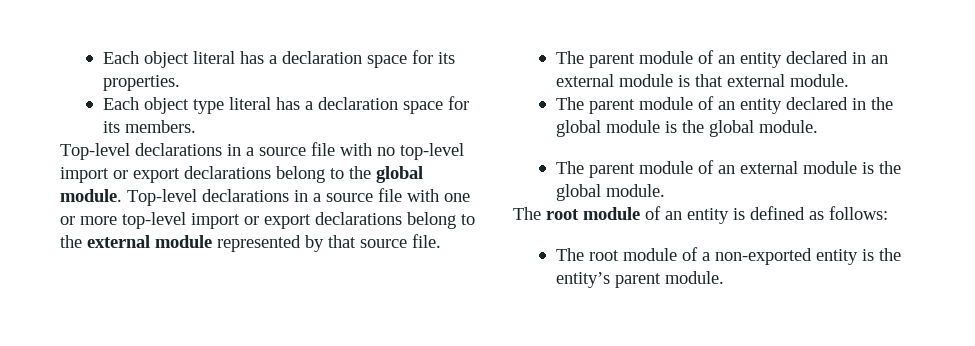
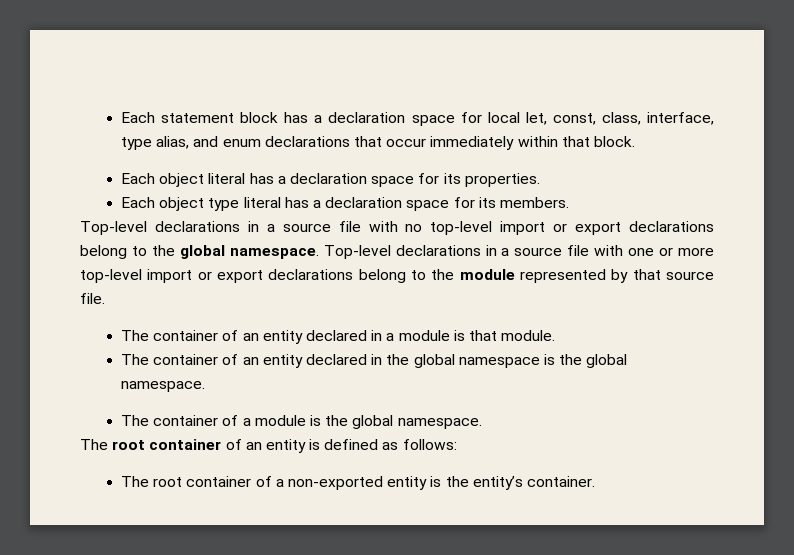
+ Each statement block has a declaration space for local let, const, class, interface, type alias, and enum declarations that occur immediately within that block.
- Top-level declarations in a source file with no top-level import or export declarations belong to the global module.
+ Top-level declarations in a source file with no top-level import or export declarations belong to the global namespace.
- Top-level declarations in a source file with one or more top-level import or export declarations belong to the external module represented by that source file.
+ Top-level declarations in a source file with one or more top-level import or export declarations belong to the module represented by that source file.
- The parent module of an entity declared in an external module is that external module.
- The parent module of an entity declared in the global module is the global module.
- The parent module of an external module is the global module.
- The root module of an entity is defined as follows:
+ The container of an entity declared in a module is that module.
+ The container of an entity declared in the global namespace is the global namespace.
+ The container of a module is the global namespace.
+ The root container of an entity is defined as follows:
- The root module of a non-exported entity is the entity’s parent module.
+ The root container of a non-exported entity is the entity’s container.

